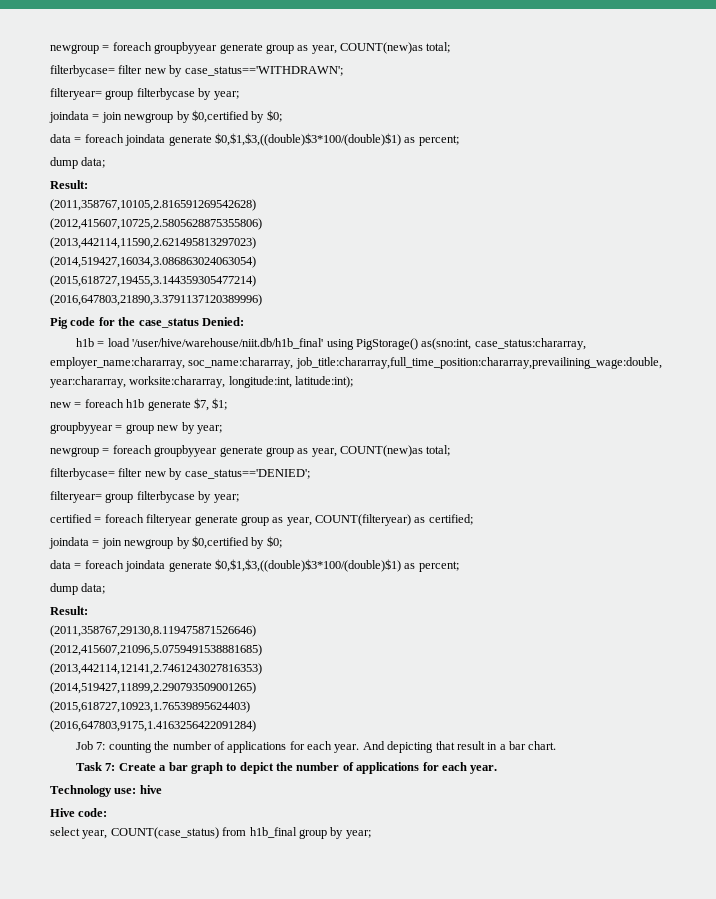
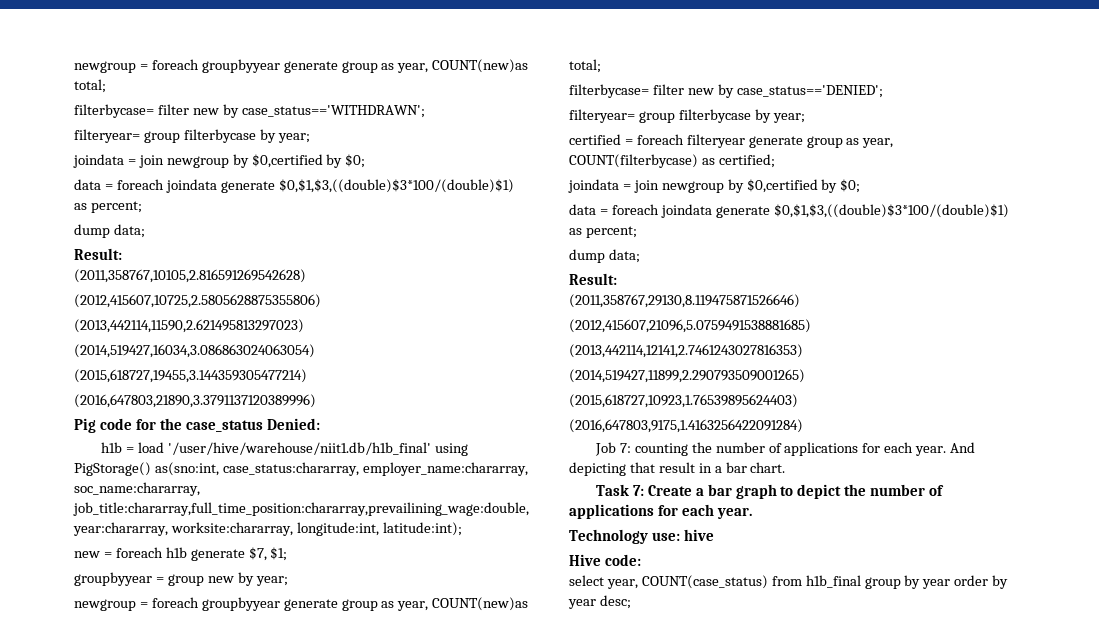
- h1b = load '/user/hive/warehouse/niit.db/h1b_final' using PigStorage() as(sno:int, case_status:chararray, employer_name:chararray, soc_name:chararray, job_title:chararray,full_time_position:chararray,prevailining_wage:double, year:chararray, worksite:chararray, longitude:int, latitude:int);
+ h1b = load '/user/hive/warehouse/niit1.db/h1b_final' using PigStorage() as(sno:int, case_status:chararray, employer_name:chararray, soc_name:chararray, job_title:chararray,full_time_position:chararray,prevailining_wage:double, year:chararray, worksite:chararray, longitude:int, latitude:int);
- certified = foreach filteryear generate group as year, COUNT(filteryear) as certified;
+ certified = foreach filteryear generate group as year, COUNT(filterbycase) as certified;
- select year, COUNT(case_status) from h1b_final group by year;
+ select year, COUNT(case_status) from h1b_final group by year order by year desc;

